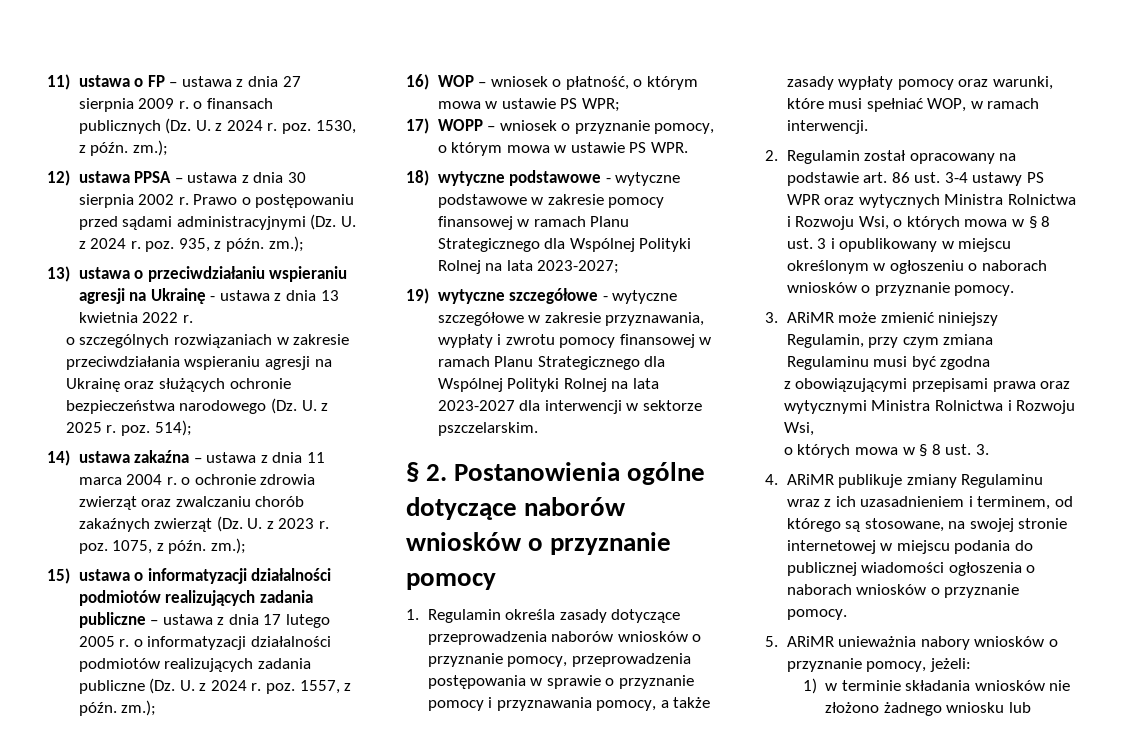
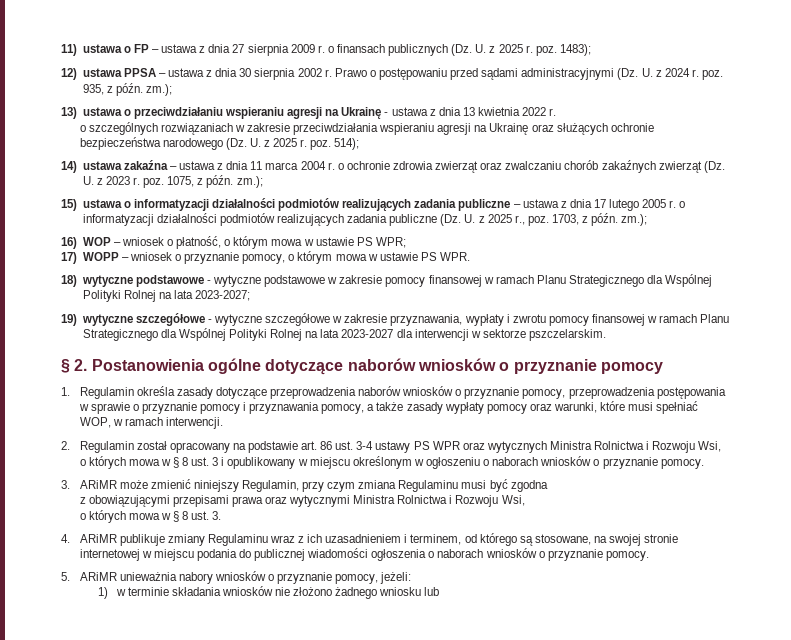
- 11) ustawa o FP – ustawa z dnia 27 sierpnia 2009 r. o finansach publicznych (Dz. U. z 2024 r. poz. 1530, z późn. zm.);
+ 11) ustawa o FP – ustawa z dnia 27 sierpnia 2009 r. o finansach publicznych (Dz. U. z 2025 r. poz. 1483);
- 15) ustawa o informatyzacji działalności podmiotów realizujących zadania publiczne – ustawa z dnia 17 lutego 2005 r. o informatyzacji działalności podmiotów realizujących zadania publiczne (Dz. U. z 2024 r. poz. 1557, z późn. zm.);
+ 15) ustawa o informatyzacji działalności podmiotów realizujących zadania publiczne – ustawa z dnia 17 lutego 2005 r. o informatyzacji działalności podmiotów realizujących zadania publiczne (Dz. U. z 2025 r., poz. 1703, z późn. zm.);

